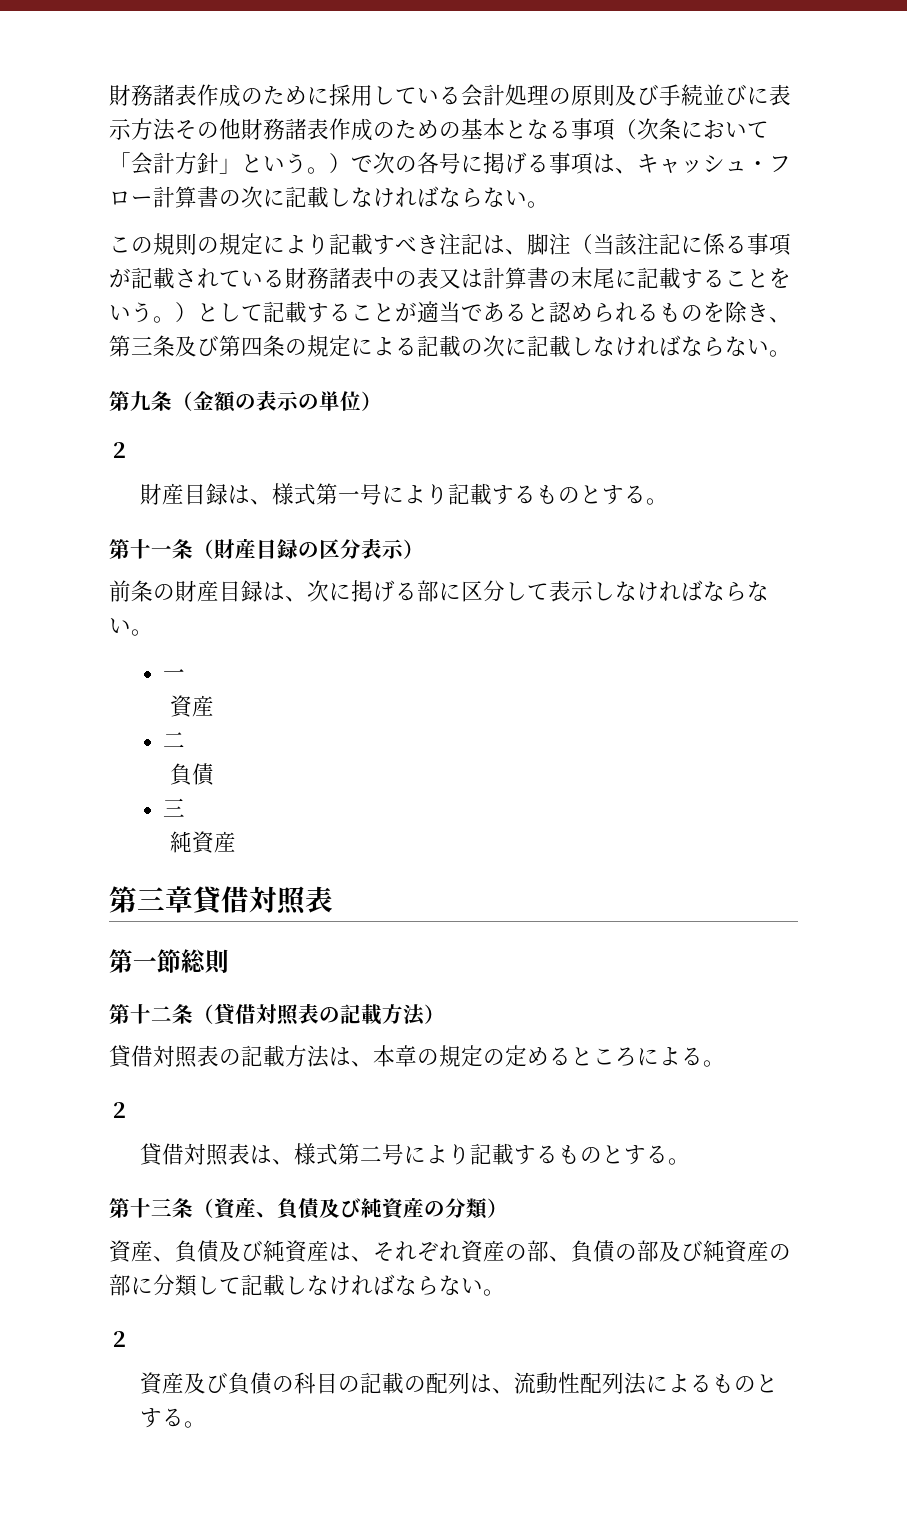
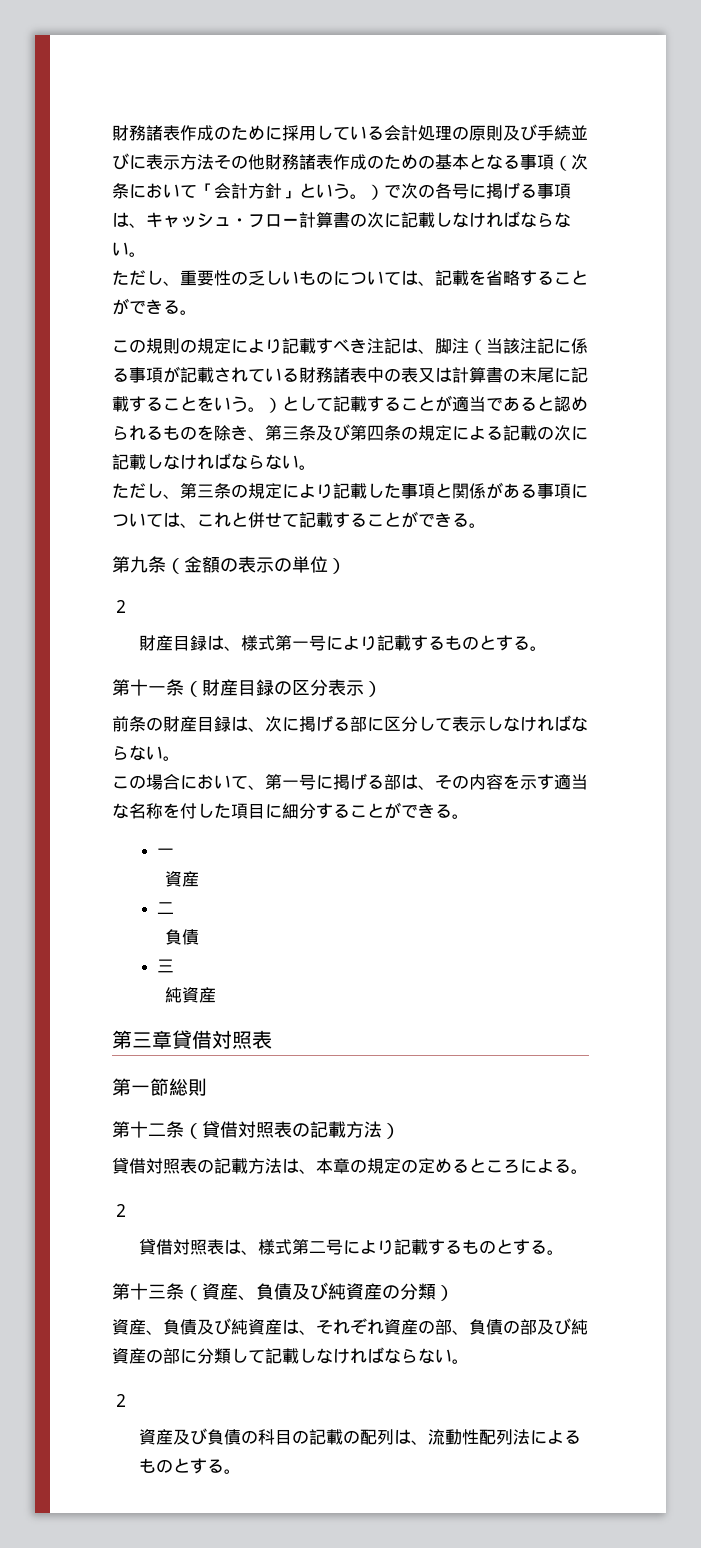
+ ただし、重要性の乏しいものについては、記載を省略することができる。
+ ただし、第三条の規定により記載した事項と関係がある事項については、これと併せて記載することができる。
+ この場合において、第一号に掲げる部は、その内容を示す適当な名称を付した項目に細分することができる。

